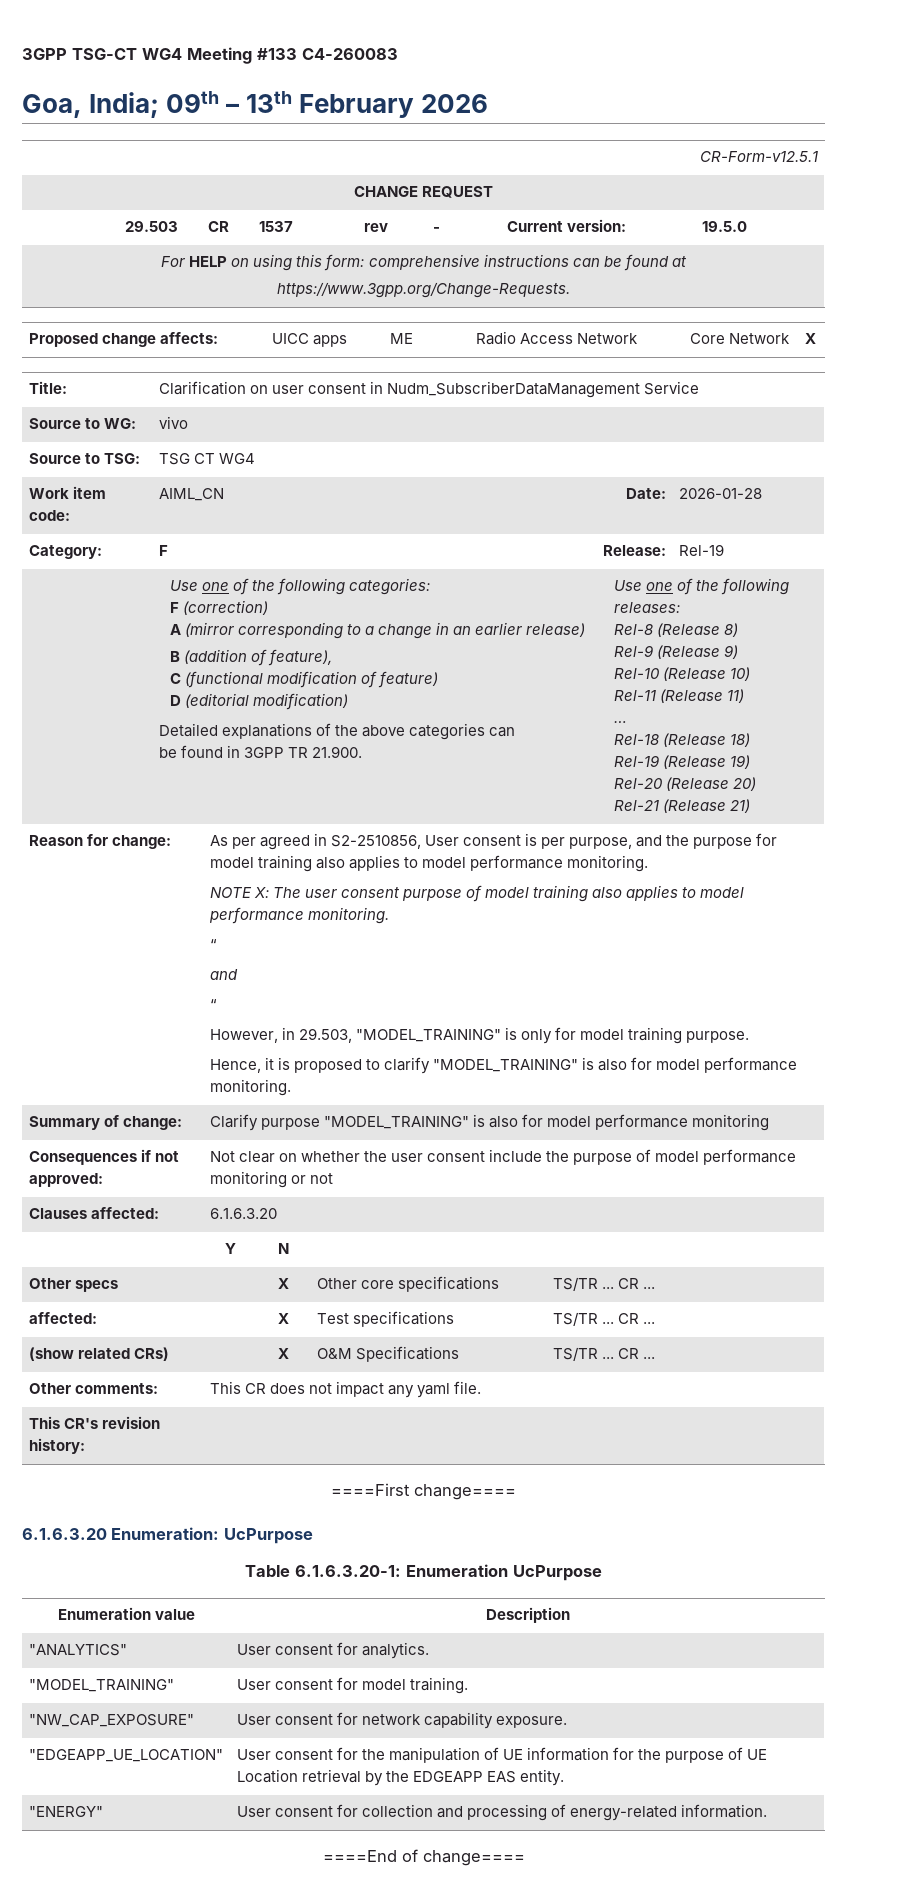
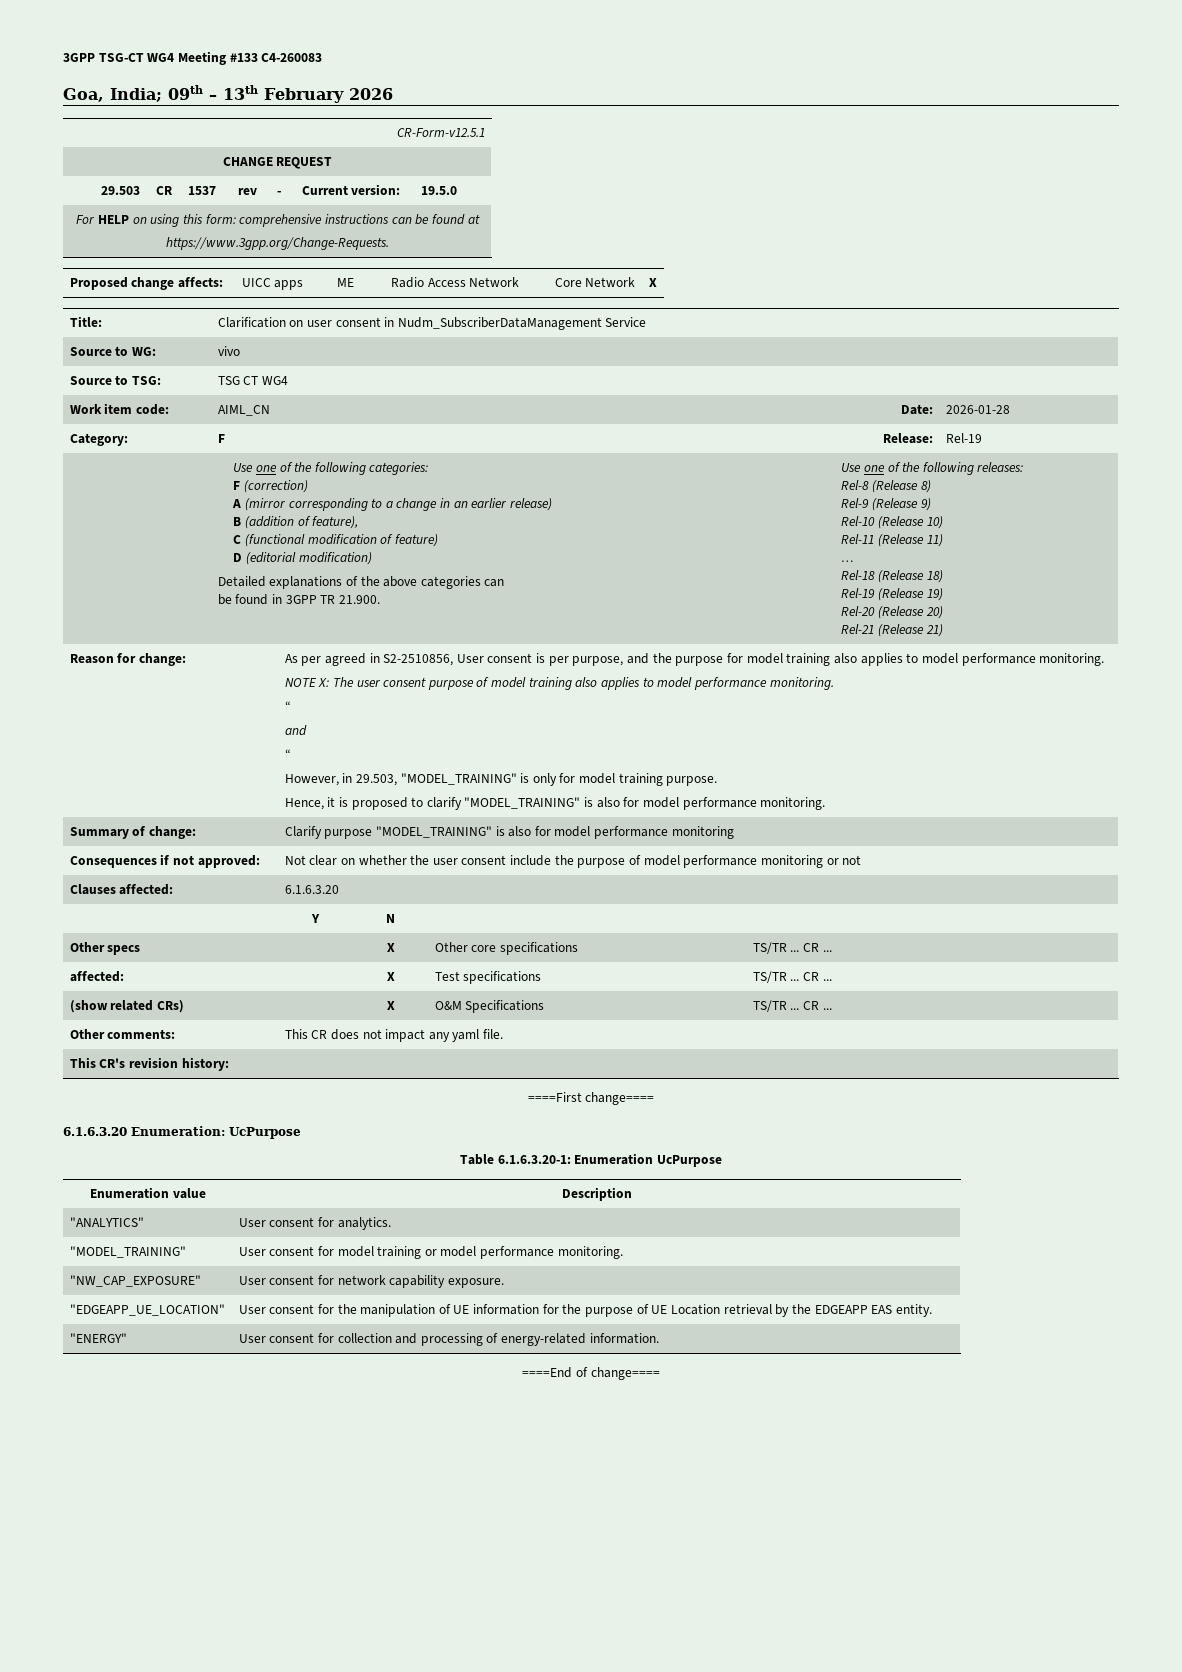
- "MODEL_TRAINING" | User consent for model training.
+ "MODEL_TRAINING" | User consent for model training or model performance monitoring.

